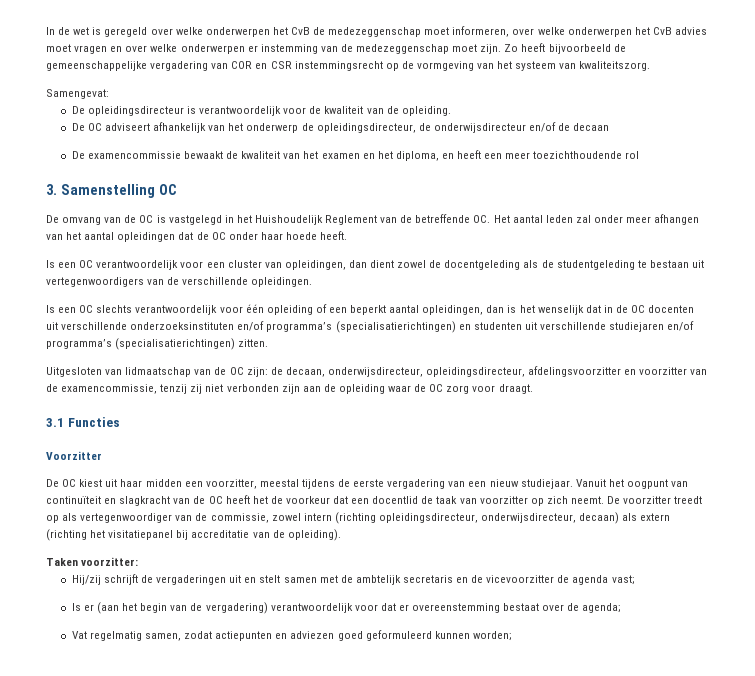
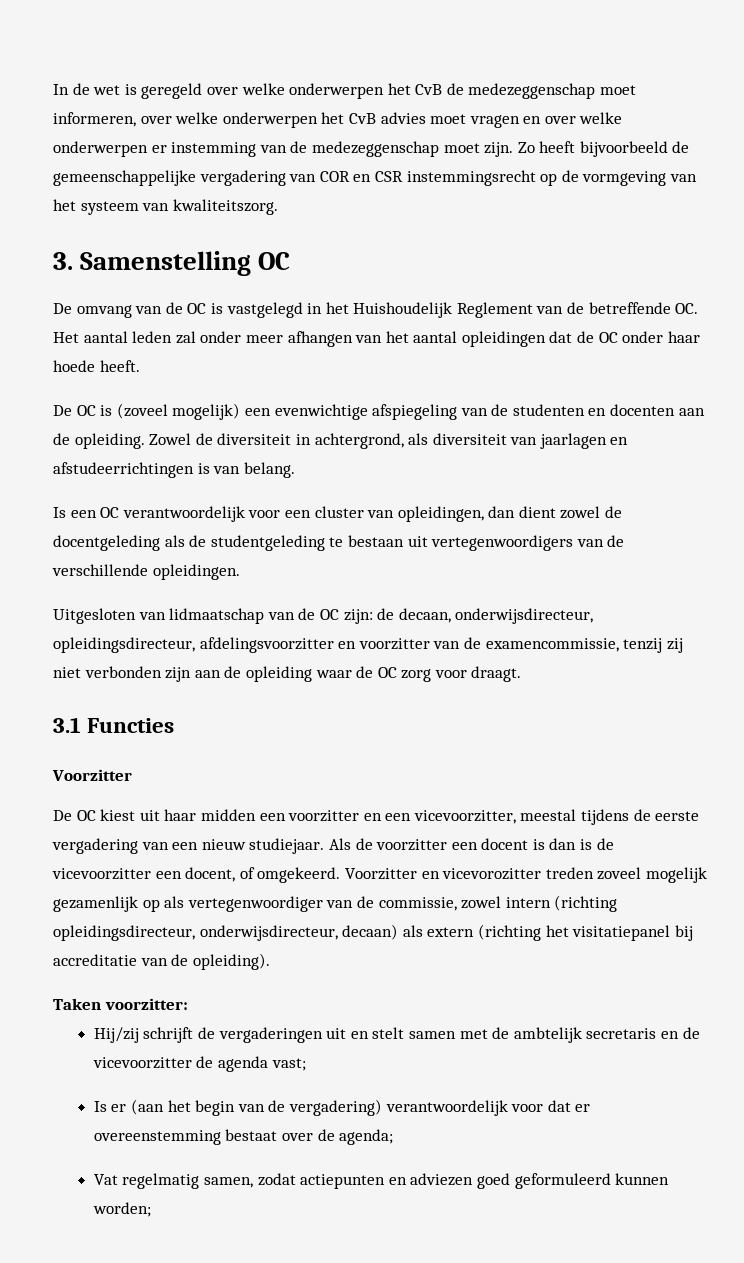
- Samengevat:
- De opleidingsdirecteur is verantwoordelijk voor de kwaliteit van de opleiding.
- De OC adviseert afhankelijk van het onderwerp de opleidingsdirecteur, de onderwijsdirecteur en/of de decaan
- De examencommissie bewaakt de kwaliteit van het examen en het diploma, en heeft een meer toezichthoudende rol
+ De OC is (zoveel mogelijk) een evenwichtige afspiegeling van de studenten en docenten aan de opleiding. Zowel de diversiteit in achtergrond, als diversiteit van jaarlagen en afstudeerrichtingen is van belang.
- Is een OC slechts verantwoordelijk voor één opleiding of een beperkt aantal opleidingen, dan is het wenselijk dat in de OC docenten uit verschillende onderzoeksinstituten en/of programma’s (specialisatierichtingen) en studenten uit verschillende studiejaren en/of programma’s (specialisatierichtingen) zitten.
- De OC kiest uit haar midden een voorzitter, meestal tijdens de eerste vergadering van een nieuw studiejaar.
+ De OC kiest uit haar midden een voorzitter en een vicevoorzitter, meestal tijdens de eerste vergadering van een nieuw studiejaar.
- Vanuit het oogpunt van continuïteit en slagkracht van de OC heeft het de voorkeur dat een docentlid de taak van voorzitter op zich neemt. De voorzitter treedt op als vertegenwoordiger van de commissie, zowel intern (richting opleidingsdirecteur, onderwijsdirecteur, decaan) als extern (richting het visitatiepanel bij accreditatie van de opleiding).
+ Als de voorzitter een docent is dan is de vicevoorzitter een docent, of omgekeerd. Voorzitter en vicevorozitter treden zoveel mogelijk gezamenlijk op als vertegenwoordiger van de commissie, zowel intern (richting opleidingsdirecteur, onderwijsdirecteur, decaan) als extern (richting het visitatiepanel bij accreditatie van de opleiding).

